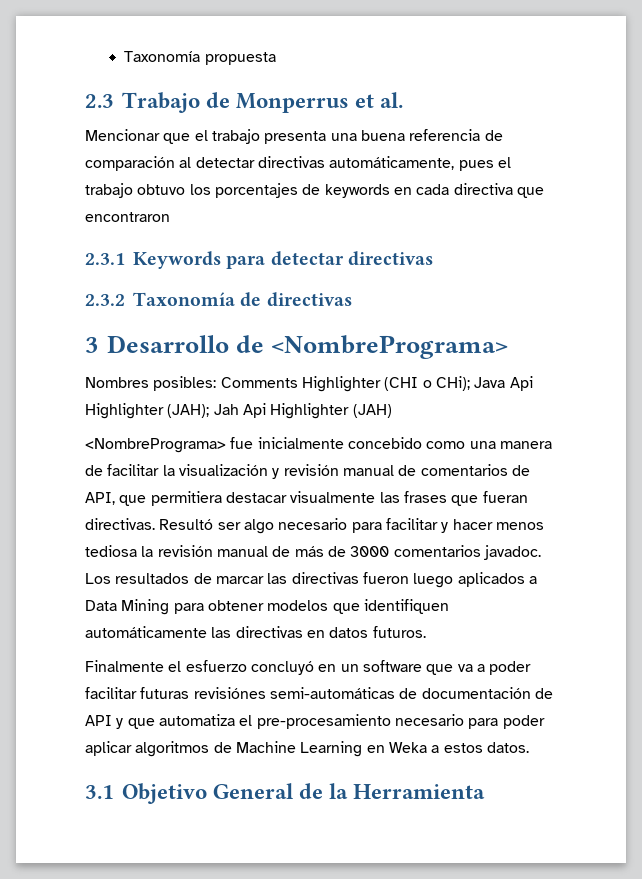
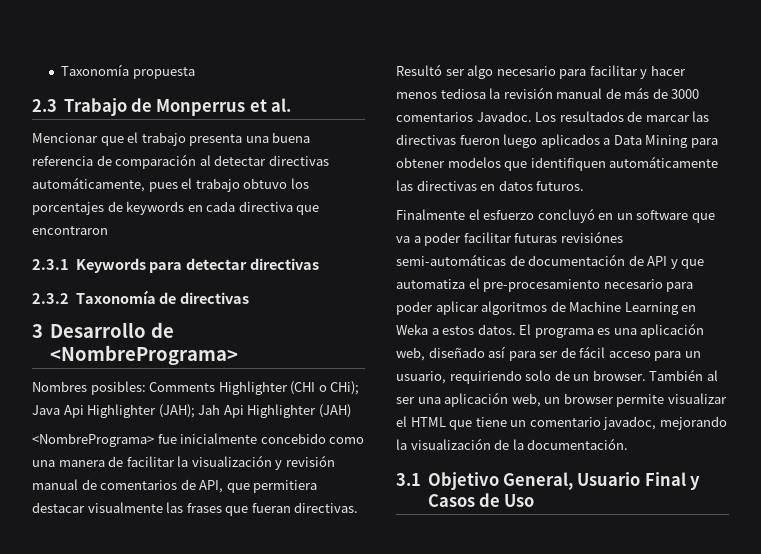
- Resultó ser algo necesario para facilitar y hacer menos tediosa la revisión manual de más de 3000 comentarios javadoc.
+ Resultó ser algo necesario para facilitar y hacer menos tediosa la revisión manual de más de 3000 comentarios Javadoc.
- Finalmente el esfuerzo concluyó en un software que va a poder facilitar futuras revisiónes semi-automáticas de documentación de API y que automatiza el pre-procesamiento necesario para poder aplicar algoritmos de Machine Learning en Weka a estos datos.
- 3.1 Objetivo General de la Herramienta
+ Finalmente el esfuerzo concluyó en un software que va a poder facilitar futuras revisiónes semi-automáticas de documentación de API y que automatiza el pre-procesamiento necesario para poder aplicar algoritmos de Machine Learning en Weka a estos datos. El programa es una aplicación web, diseñado así para ser de fácil acceso para un usuario, requiriendo solo de un browser. También al ser una aplicación web, un browser permite visualizar el HTML que tiene un comentario javadoc, mejorando la visualización de la documentación.
+ 3.1 Objetivo General, Usuario Final y Casos de Uso

